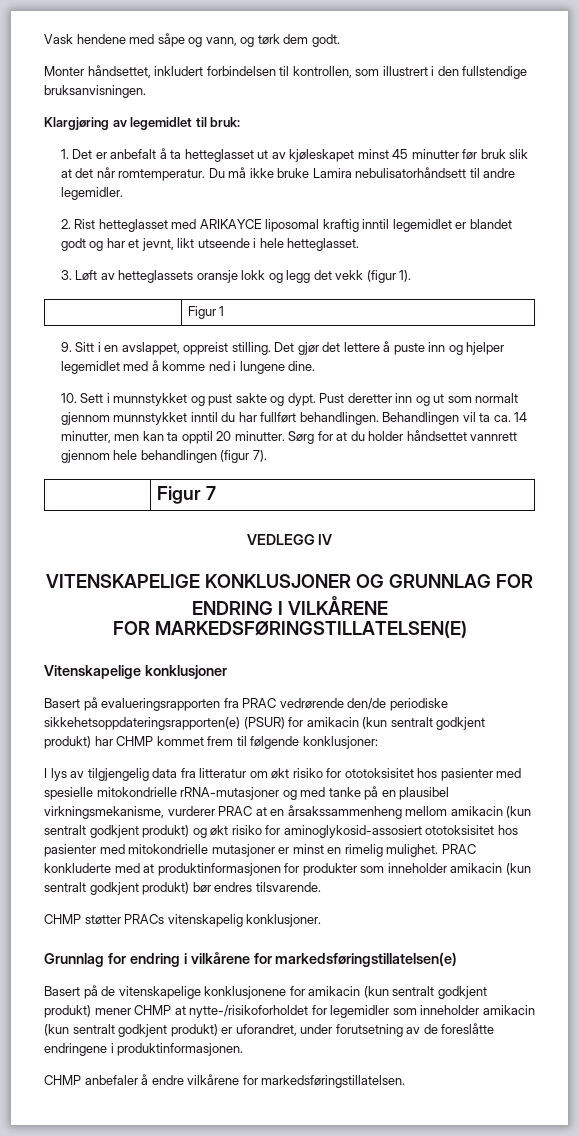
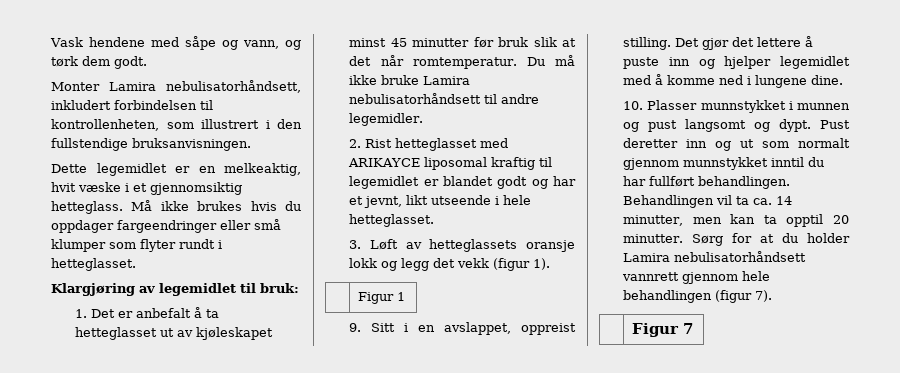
- Monter håndsettet, inkludert forbindelsen til kontrollen, som illustrert i den fullstendige bruksanvisningen.
+ Monter Lamira nebulisatorhåndsett, inkludert forbindelsen til kontrollenheten, som illustrert i den fullstendige bruksanvisningen.
+ Dette legemidlet er en melkeaktig, hvit væske i et gjennomsiktig hetteglass. Må ikke brukes hvis du oppdager fargeendringer eller små klumper som flyter rundt i hetteglasset.
- 2. Rist hetteglasset med ARIKAYCE liposomal kraftig inntil legemidlet er blandet godt og har et jevnt, likt utseende i hele hetteglasset.
+ 2. Rist hetteglasset med ARIKAYCE liposomal kraftig til legemidlet er blandet godt og har et jevnt, likt utseende i hele hetteglasset.
- 10. Sett i munnstykket og pust sakte og dypt.
+ 10. Plasser munnstykket i munnen og pust langsomt og dypt.
- Sørg for at du holder håndsettet vannrett gjennom hele behandlingen (figur 7).
+ Sørg for at du holder Lamira nebulisatorhåndsett vannrett gjennom hele behandlingen (figur 7).
- VEDLEGG IV
- VITENSKAPELIGE KONKLUSJONER OG GRUNNLAG FOR ENDRING I VILKÅRENE
- FOR MARKEDSFØRINGSTILLATELSEN(E)
- Vitenskapelige konklusjoner
- Basert på evalueringsrapporten fra PRAC vedrørende den/de periodiske sikkehetsoppdateringsrapporten(e) (PSUR) for amikacin (kun sentralt godkjent produkt) har CHMP kommet frem til følgende konklusjoner:
- I lys av tilgjengelig data fra litteratur om økt risiko for ototoksisitet hos pasienter med spesielle mitokondrielle rRNA-mutasjoner og med tanke på en plausibel virkningsmekanisme, vurderer PRAC at en årsakssammenheng mellom amikacin (kun sentralt godkjent produkt) og økt risiko for aminoglykosid-assosiert ototoksisitet hos pasienter med mitokondrielle mutasjoner er minst en rimelig mulighet. PRAC konkluderte med at produktinformasjonen for produkter som inneholder amikacin (kun sentralt godkjent produkt) bør endres tilsvarende.
- CHMP støtter PRACs vitenskapelig konklusjoner.
- Grunnlag for endring i vilkårene for markedsføringstillatelsen(e)
- Basert på de vitenskapelige konklusjonene for amikacin (kun sentralt godkjent produkt) mener CHMP at nytte-/risikoforholdet for legemidler som inneholder amikacin (kun sentralt godkjent produkt) er uforandret, under forutsetning av de foreslåtte endringene i produktinformasjonen.
- CHMP anbefaler å endre vilkårene for markedsføringstillatelsen.

